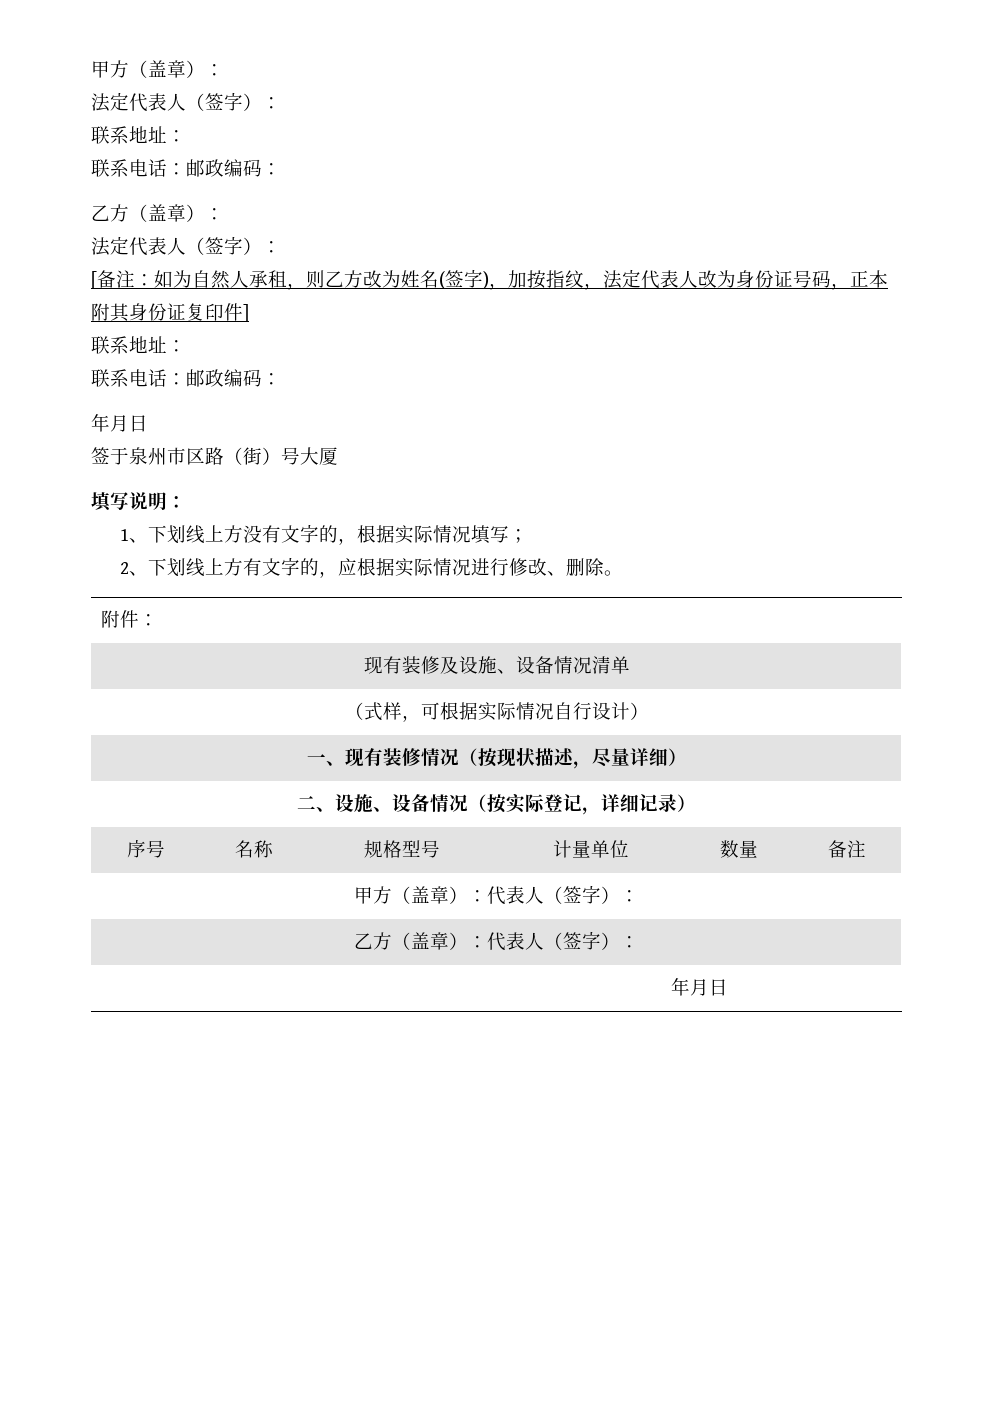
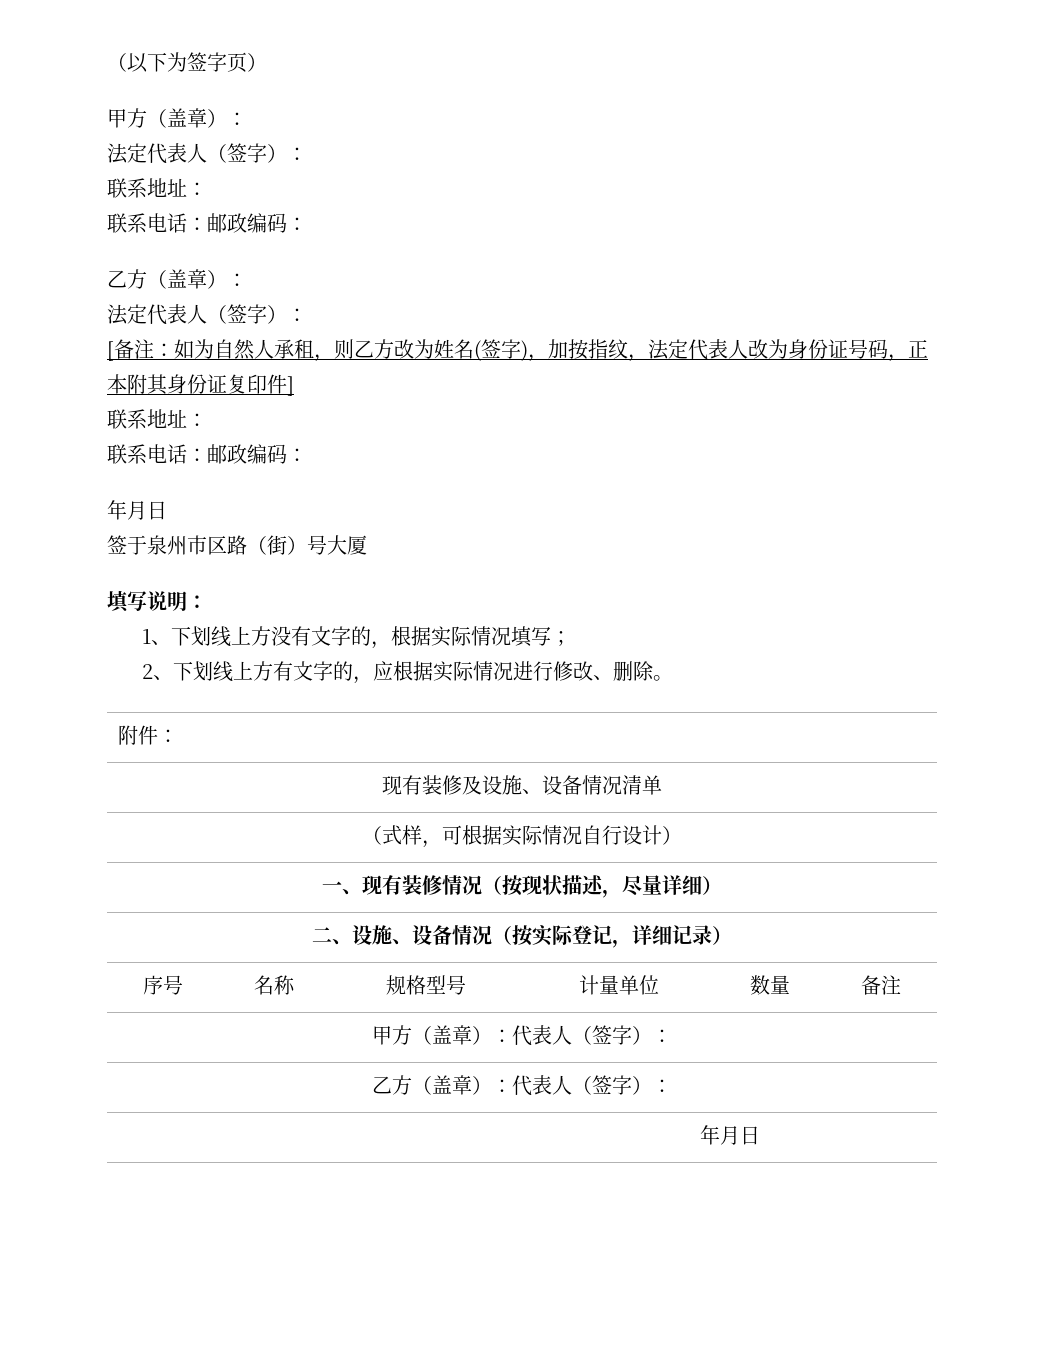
+ （以下为签字页）

